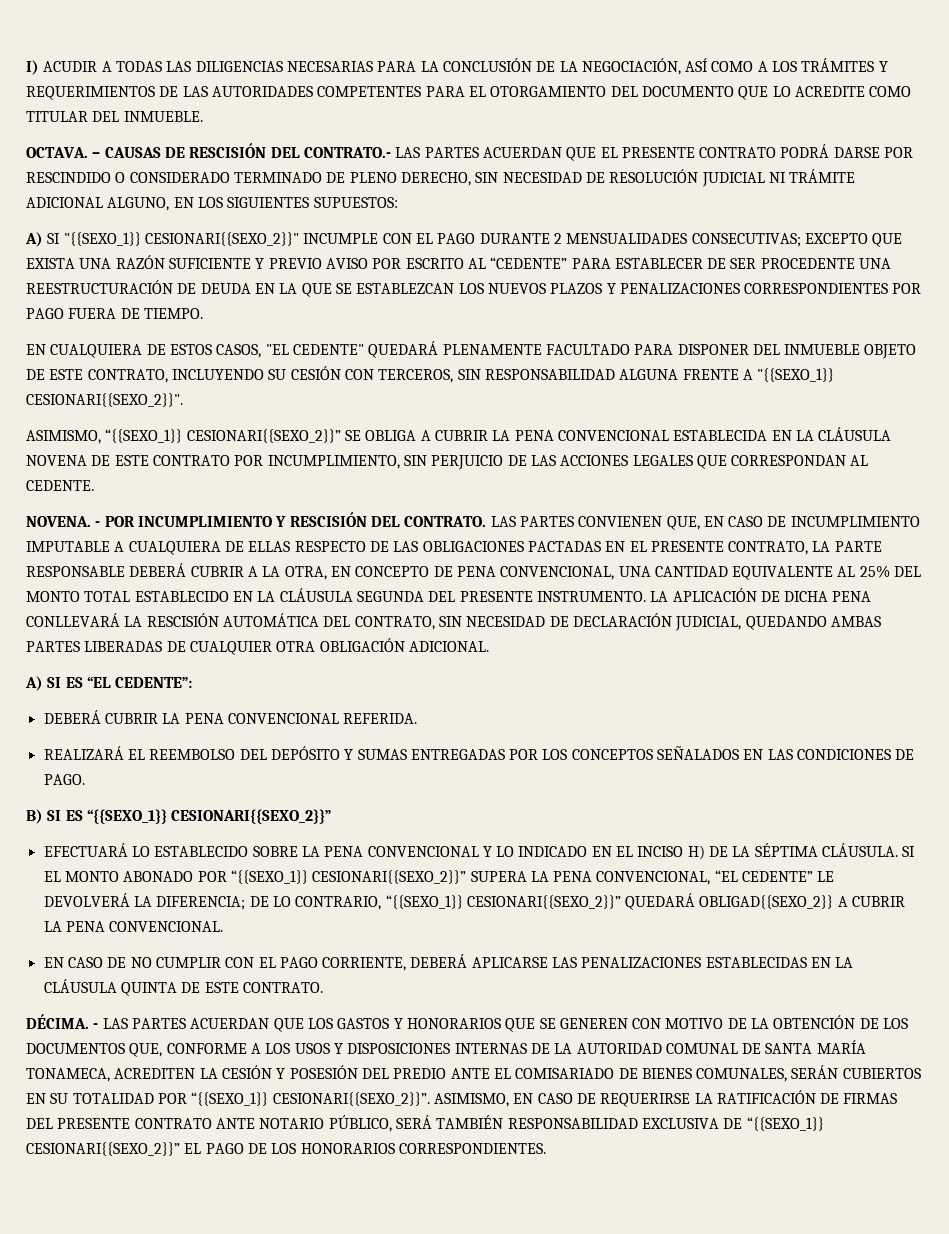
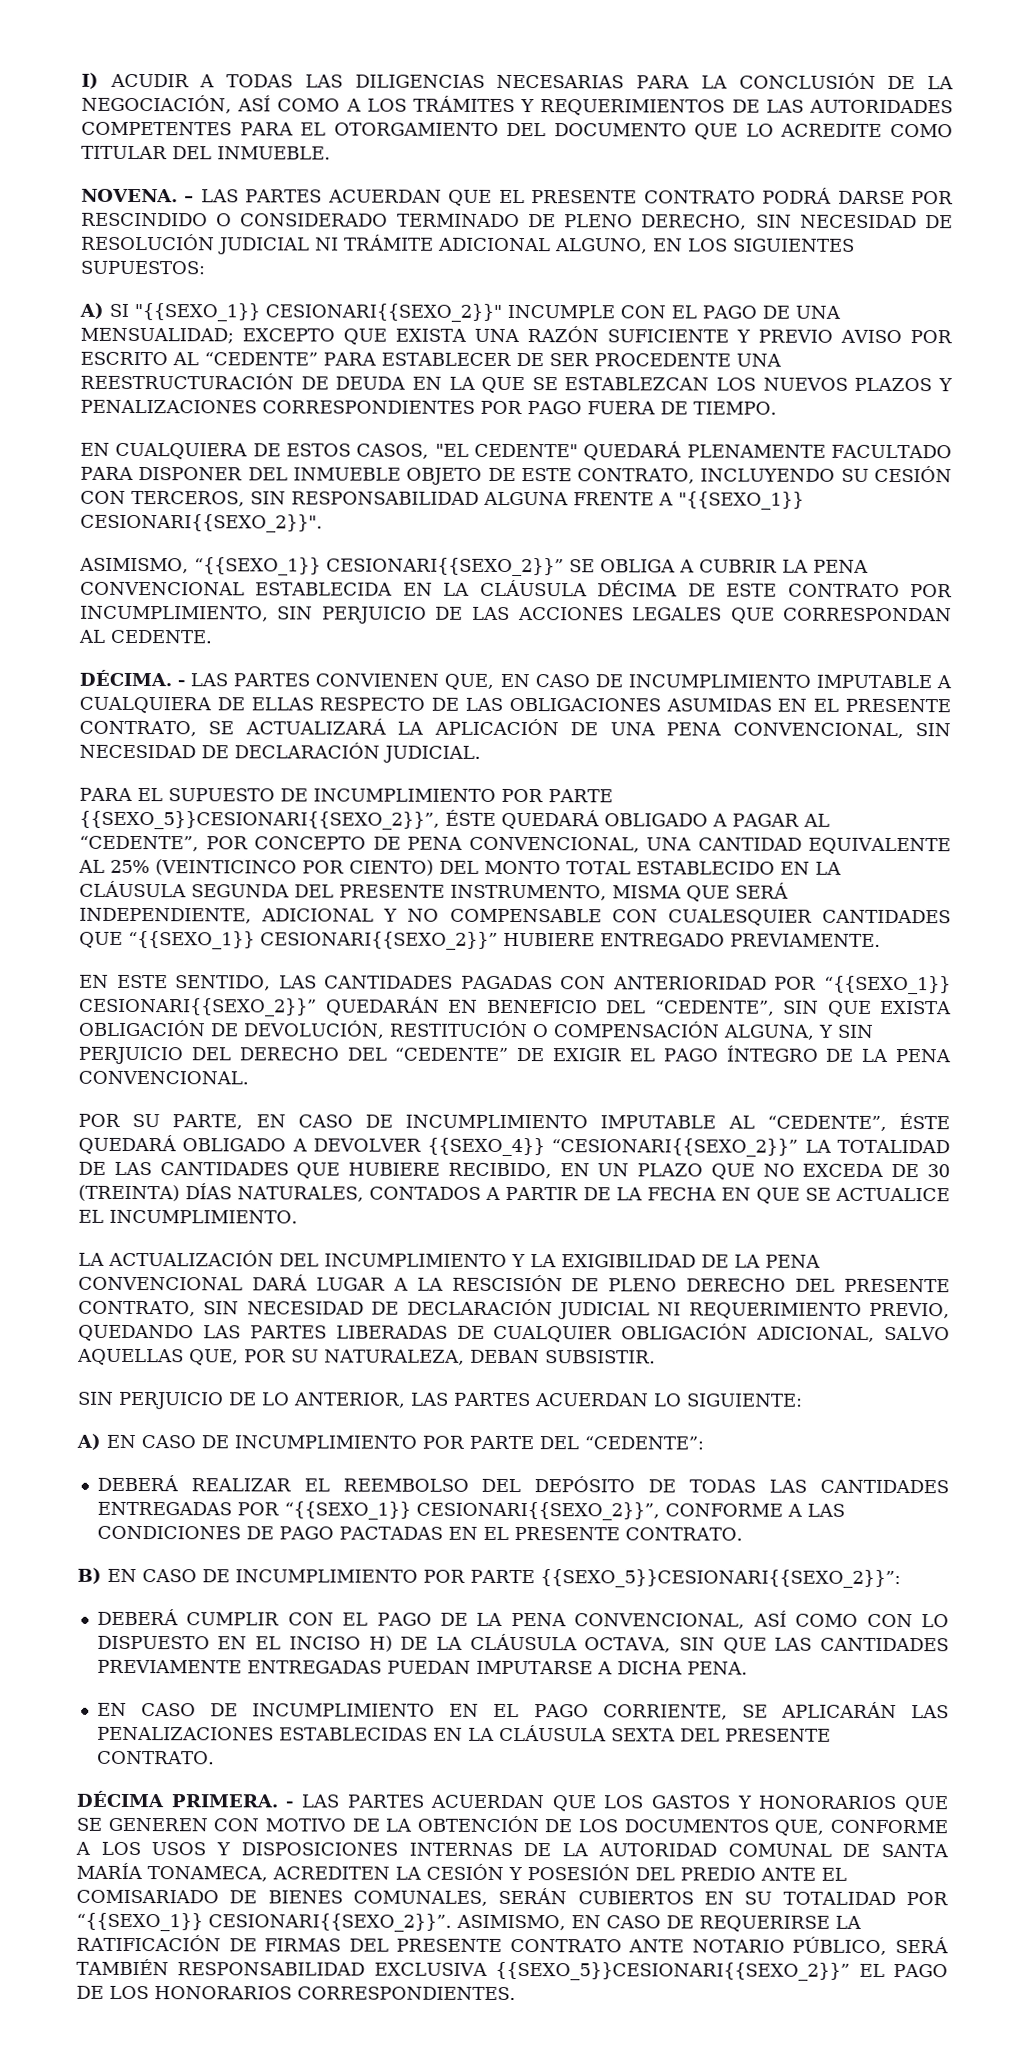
- OCTAVA. – CAUSAS DE RESCISIÓN DEL CONTRATO.- LAS PARTES ACUERDAN QUE EL PRESENTE CONTRATO PODRÁ DARSE POR RESCINDIDO O CONSIDERADO TERMINADO DE PLENO DERECHO, SIN NECESIDAD DE RESOLUCIÓN JUDICIAL NI TRÁMITE ADICIONAL ALGUNO, EN LOS SIGUIENTES SUPUESTOS:
+ NOVENA. – LAS PARTES ACUERDAN QUE EL PRESENTE CONTRATO PODRÁ DARSE POR RESCINDIDO O CONSIDERADO TERMINADO DE PLENO DERECHO, SIN NECESIDAD DE RESOLUCIÓN JUDICIAL NI TRÁMITE ADICIONAL ALGUNO, EN LOS SIGUIENTES SUPUESTOS:
- A) SI "{{SEXO_1}} CESIONARI{{SEXO_2}}" INCUMPLE CON EL PAGO DURANTE 2 MENSUALIDADES CONSECUTIVAS; EXCEPTO QUE EXISTA UNA RAZÓN SUFICIENTE Y PREVIO AVISO POR ESCRITO AL “CEDENTE” PARA ESTABLECER DE SER PROCEDENTE UNA REESTRUCTURACIÓN DE DEUDA EN LA QUE SE ESTABLEZCAN LOS NUEVOS PLAZOS Y PENALIZACIONES CORRESPONDIENTES POR PAGO FUERA DE TIEMPO.
+ A) SI "{{SEXO_1}} CESIONARI{{SEXO_2}}" INCUMPLE CON EL PAGO DE UNA MENSUALIDAD; EXCEPTO QUE EXISTA UNA RAZÓN SUFICIENTE Y PREVIO AVISO POR ESCRITO AL “CEDENTE” PARA ESTABLECER DE SER PROCEDENTE UNA REESTRUCTURACIÓN DE DEUDA EN LA QUE SE ESTABLEZCAN LOS NUEVOS PLAZOS Y PENALIZACIONES CORRESPONDIENTES POR PAGO FUERA DE TIEMPO.
- ASIMISMO, “{{SEXO_1}} CESIONARI{{SEXO_2}}” SE OBLIGA A CUBRIR LA PENA CONVENCIONAL ESTABLECIDA EN LA CLÁUSULA NOVENA DE ESTE CONTRATO POR INCUMPLIMIENTO, SIN PERJUICIO DE LAS ACCIONES LEGALES QUE CORRESPONDAN AL CEDENTE.
+ ASIMISMO, “{{SEXO_1}} CESIONARI{{SEXO_2}}” SE OBLIGA A CUBRIR LA PENA CONVENCIONAL ESTABLECIDA EN LA CLÁUSULA DÉCIMA DE ESTE CONTRATO POR INCUMPLIMIENTO, SIN PERJUICIO DE LAS ACCIONES LEGALES QUE CORRESPONDAN AL CEDENTE.
- NOVENA. - POR INCUMPLIMIENTO Y RESCISIÓN DEL CONTRATO. LAS PARTES CONVIENEN QUE, EN CASO DE INCUMPLIMIENTO IMPUTABLE A CUALQUIERA DE ELLAS RESPECTO DE LAS OBLIGACIONES PACTADAS EN EL PRESENTE CONTRATO, LA PARTE RESPONSABLE DEBERÁ CUBRIR A LA OTRA, EN CONCEPTO DE PENA CONVENCIONAL, UNA CANTIDAD EQUIVALENTE AL 25% DEL MONTO TOTAL ESTABLECIDO EN LA CLÁUSULA SEGUNDA DEL PRESENTE INSTRUMENTO. LA APLICACIÓN DE DICHA PENA CONLLEVARÁ LA RESCISIÓN AUTOMÁTICA DEL CONTRATO, SIN NECESIDAD DE DECLARACIÓN JUDICIAL, QUEDANDO AMBAS PARTES LIBERADAS DE CUALQUIER OTRA OBLIGACIÓN ADICIONAL.
- A) SI ES “EL CEDENTE”:
- DEBERÁ CUBRIR LA PENA CONVENCIONAL REFERIDA.
- REALIZARÁ EL REEMBOLSO DEL DEPÓSITO Y SUMAS ENTREGADAS POR LOS CONCEPTOS SEÑALADOS EN LAS CONDICIONES DE PAGO.
- B) SI ES “{{SEXO_1}} CESIONARI{{SEXO_2}}”
- EFECTUARÁ LO ESTABLECIDO SOBRE LA PENA CONVENCIONAL Y LO INDICADO EN EL INCISO H) DE LA SÉPTIMA CLÁUSULA. SI EL MONTO ABONADO POR “{{SEXO_1}} CESIONARI{{SEXO_2}}” SUPERA LA PENA CONVENCIONAL, “EL CEDENTE” LE DEVOLVERÁ LA DIFERENCIA; DE LO CONTRARIO, “{{SEXO_1}} CESIONARI{{SEXO_2}}” QUEDARÁ OBLIGAD{{SEXO_2}} A CUBRIR LA PENA CONVENCIONAL.
- EN CASO DE NO CUMPLIR CON EL PAGO CORRIENTE, DEBERÁ APLICARSE LAS PENALIZACIONES ESTABLECIDAS EN LA CLÁUSULA QUINTA DE ESTE CONTRATO.
- DÉCIMA.
+ DÉCIMA. - LAS PARTES CONVIENEN QUE, EN CASO DE INCUMPLIMIENTO IMPUTABLE A CUALQUIERA DE ELLAS RESPECTO DE LAS OBLIGACIONES ASUMIDAS EN EL PRESENTE CONTRATO, SE ACTUALIZARÁ LA APLICACIÓN DE UNA PENA CONVENCIONAL, SIN NECESIDAD DE DECLARACIÓN JUDICIAL.
+ PARA EL SUPUESTO DE INCUMPLIMIENTO POR PARTE {{SEXO_5}}CESIONARI{{SEXO_2}}”, ÉSTE QUEDARÁ OBLIGADO A PAGAR AL “CEDENTE”, POR CONCEPTO DE PENA CONVENCIONAL, UNA CANTIDAD EQUIVALENTE AL 25% (VEINTICINCO POR CIENTO) DEL MONTO TOTAL ESTABLECIDO EN LA CLÁUSULA SEGUNDA DEL PRESENTE INSTRUMENTO, MISMA QUE SERÁ INDEPENDIENTE, ADICIONAL Y NO COMPENSABLE CON CUALESQUIER CANTIDADES QUE “{{SEXO_1}} CESIONARI{{SEXO_2}}” HUBIERE ENTREGADO PREVIAMENTE.
+ EN ESTE SENTIDO, LAS CANTIDADES PAGADAS CON ANTERIORIDAD POR “{{SEXO_1}} CESIONARI{{SEXO_2}}” QUEDARÁN EN BENEFICIO DEL “CEDENTE”, SIN QUE EXISTA OBLIGACIÓN DE DEVOLUCIÓN, RESTITUCIÓN O COMPENSACIÓN ALGUNA, Y SIN PERJUICIO DEL DERECHO DEL “CEDENTE” DE EXIGIR EL PAGO ÍNTEGRO DE LA PENA CONVENCIONAL.
+ POR SU PARTE, EN CASO DE INCUMPLIMIENTO IMPUTABLE AL “CEDENTE”, ÉSTE QUEDARÁ OBLIGADO A DEVOLVER {{SEXO_4}} “CESIONARI{{SEXO_2}}” LA TOTALIDAD DE LAS CANTIDADES QUE HUBIERE RECIBIDO, EN UN PLAZO QUE NO EXCEDA DE 30 (TREINTA) DÍAS NATURALES, CONTADOS A PARTIR DE LA FECHA EN QUE SE ACTUALICE EL INCUMPLIMIENTO.
+ LA ACTUALIZACIÓN DEL INCUMPLIMIENTO Y LA EXIGIBILIDAD DE LA PENA CONVENCIONAL DARÁ LUGAR A LA RESCISIÓN DE PLENO DERECHO DEL PRESENTE CONTRATO, SIN NECESIDAD DE DECLARACIÓN JUDICIAL NI REQUERIMIENTO PREVIO, QUEDANDO LAS PARTES LIBERADAS DE CUALQUIER OBLIGACIÓN ADICIONAL, SALVO AQUELLAS QUE, POR SU NATURALEZA, DEBAN SUBSISTIR.
+ SIN PERJUICIO DE LO ANTERIOR, LAS PARTES ACUERDAN LO SIGUIENTE:
+ A) EN CASO DE INCUMPLIMIENTO POR PARTE DEL “CEDENTE”:
+ DEBERÁ REALIZAR EL REEMBOLSO DEL DEPÓSITO DE TODAS LAS CANTIDADES ENTREGADAS POR “{{SEXO_1}} CESIONARI{{SEXO_2}}”, CONFORME A LAS CONDICIONES DE PAGO PACTADAS EN EL PRESENTE CONTRATO.
+ B) EN CASO DE INCUMPLIMIENTO POR PARTE {{SEXO_5}}CESIONARI{{SEXO_2}}”:
+ DEBERÁ CUMPLIR CON EL PAGO DE LA PENA CONVENCIONAL, ASÍ COMO CON LO DISPUESTO EN EL INCISO H) DE LA CLÁUSULA OCTAVA, SIN QUE LAS CANTIDADES PREVIAMENTE ENTREGADAS PUEDAN IMPUTARSE A DICHA PENA.
+ EN CASO DE INCUMPLIMIENTO EN EL PAGO CORRIENTE, SE APLICARÁN LAS PENALIZACIONES ESTABLECIDAS EN LA CLÁUSULA SEXTA DEL PRESENTE CONTRATO.
+ DÉCIMA PRIMERA.
- ASIMISMO, EN CASO DE REQUERIRSE LA RATIFICACIÓN DE FIRMAS DEL PRESENTE CONTRATO ANTE NOTARIO PÚBLICO, SERÁ TAMBIÉN RESPONSABILIDAD EXCLUSIVA DE “{{SEXO_1}} CESIONARI{{SEXO_2}}” EL PAGO DE LOS HONORARIOS CORRESPONDIENTES.
+ ASIMISMO, EN CASO DE REQUERIRSE LA RATIFICACIÓN DE FIRMAS DEL PRESENTE CONTRATO ANTE NOTARIO PÚBLICO, SERÁ TAMBIÉN RESPONSABILIDAD EXCLUSIVA {{SEXO_5}}CESIONARI{{SEXO_2}}” EL PAGO DE LOS HONORARIOS CORRESPONDIENTES.

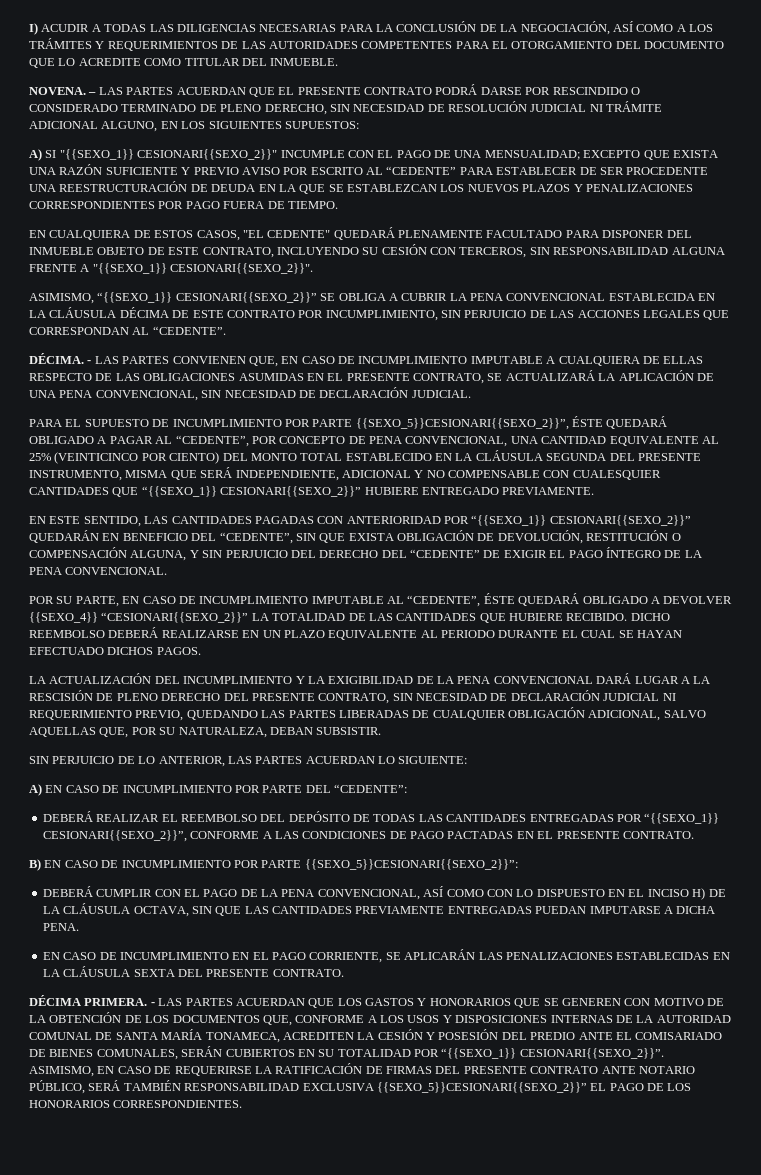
- ASIMISMO, “{{SEXO_1}} CESIONARI{{SEXO_2}}” SE OBLIGA A CUBRIR LA PENA CONVENCIONAL ESTABLECIDA EN LA CLÁUSULA DÉCIMA DE ESTE CONTRATO POR INCUMPLIMIENTO, SIN PERJUICIO DE LAS ACCIONES LEGALES QUE CORRESPONDAN AL CEDENTE.
+ ASIMISMO, “{{SEXO_1}} CESIONARI{{SEXO_2}}” SE OBLIGA A CUBRIR LA PENA CONVENCIONAL ESTABLECIDA EN LA CLÁUSULA DÉCIMA DE ESTE CONTRATO POR INCUMPLIMIENTO, SIN PERJUICIO DE LAS ACCIONES LEGALES QUE CORRESPONDAN AL “CEDENTE”.
- POR SU PARTE, EN CASO DE INCUMPLIMIENTO IMPUTABLE AL “CEDENTE”, ÉSTE QUEDARÁ OBLIGADO A DEVOLVER {{SEXO_4}} “CESIONARI{{SEXO_2}}” LA TOTALIDAD DE LAS CANTIDADES QUE HUBIERE RECIBIDO, EN UN PLAZO QUE NO EXCEDA DE 30 (TREINTA) DÍAS NATURALES, CONTADOS A PARTIR DE LA FECHA EN QUE SE ACTUALICE EL INCUMPLIMIENTO.
+ POR SU PARTE, EN CASO DE INCUMPLIMIENTO IMPUTABLE AL “CEDENTE”, ÉSTE QUEDARÁ OBLIGADO A DEVOLVER {{SEXO_4}} “CESIONARI{{SEXO_2}}” LA TOTALIDAD DE LAS CANTIDADES QUE HUBIERE RECIBIDO. DICHO REEMBOLSO DEBERÁ REALIZARSE EN UN PLAZO EQUIVALENTE AL PERIODO DURANTE EL CUAL SE HAYAN EFECTUADO DICHOS PAGOS.

